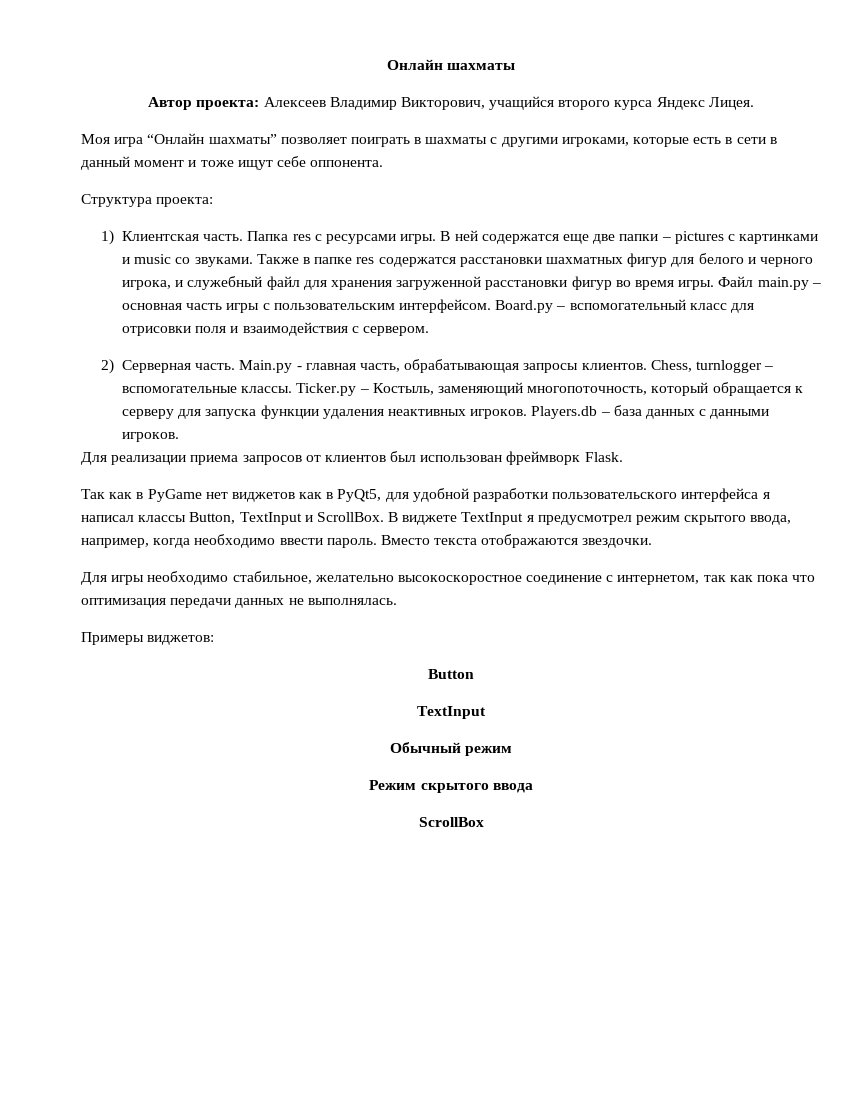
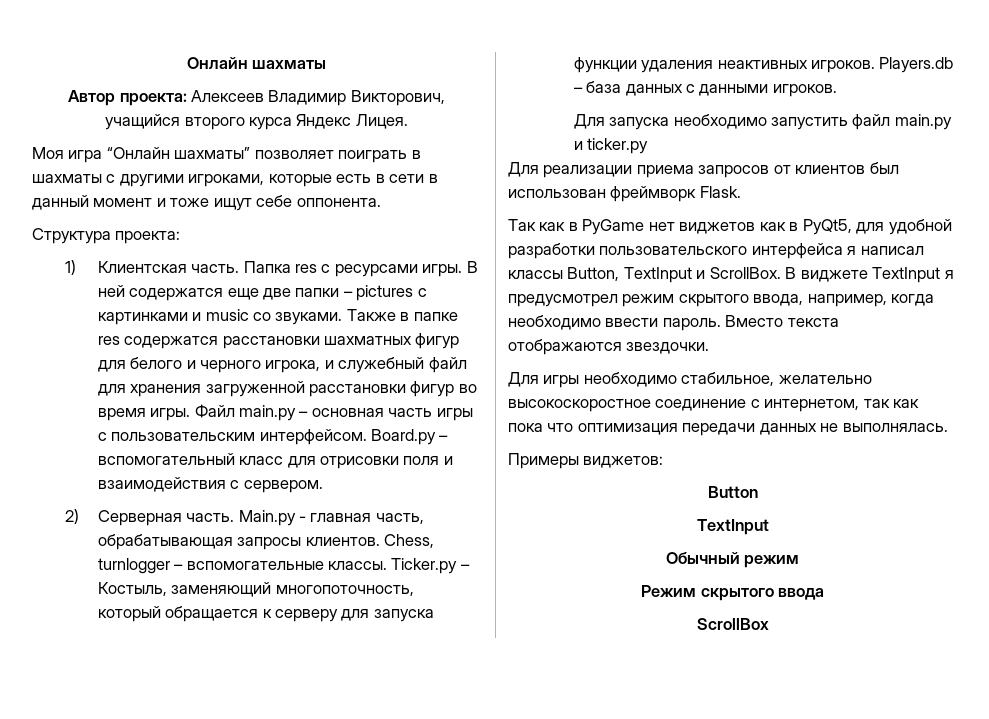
+ Для запуска необходимо запустить файл main.py и ticker.py

